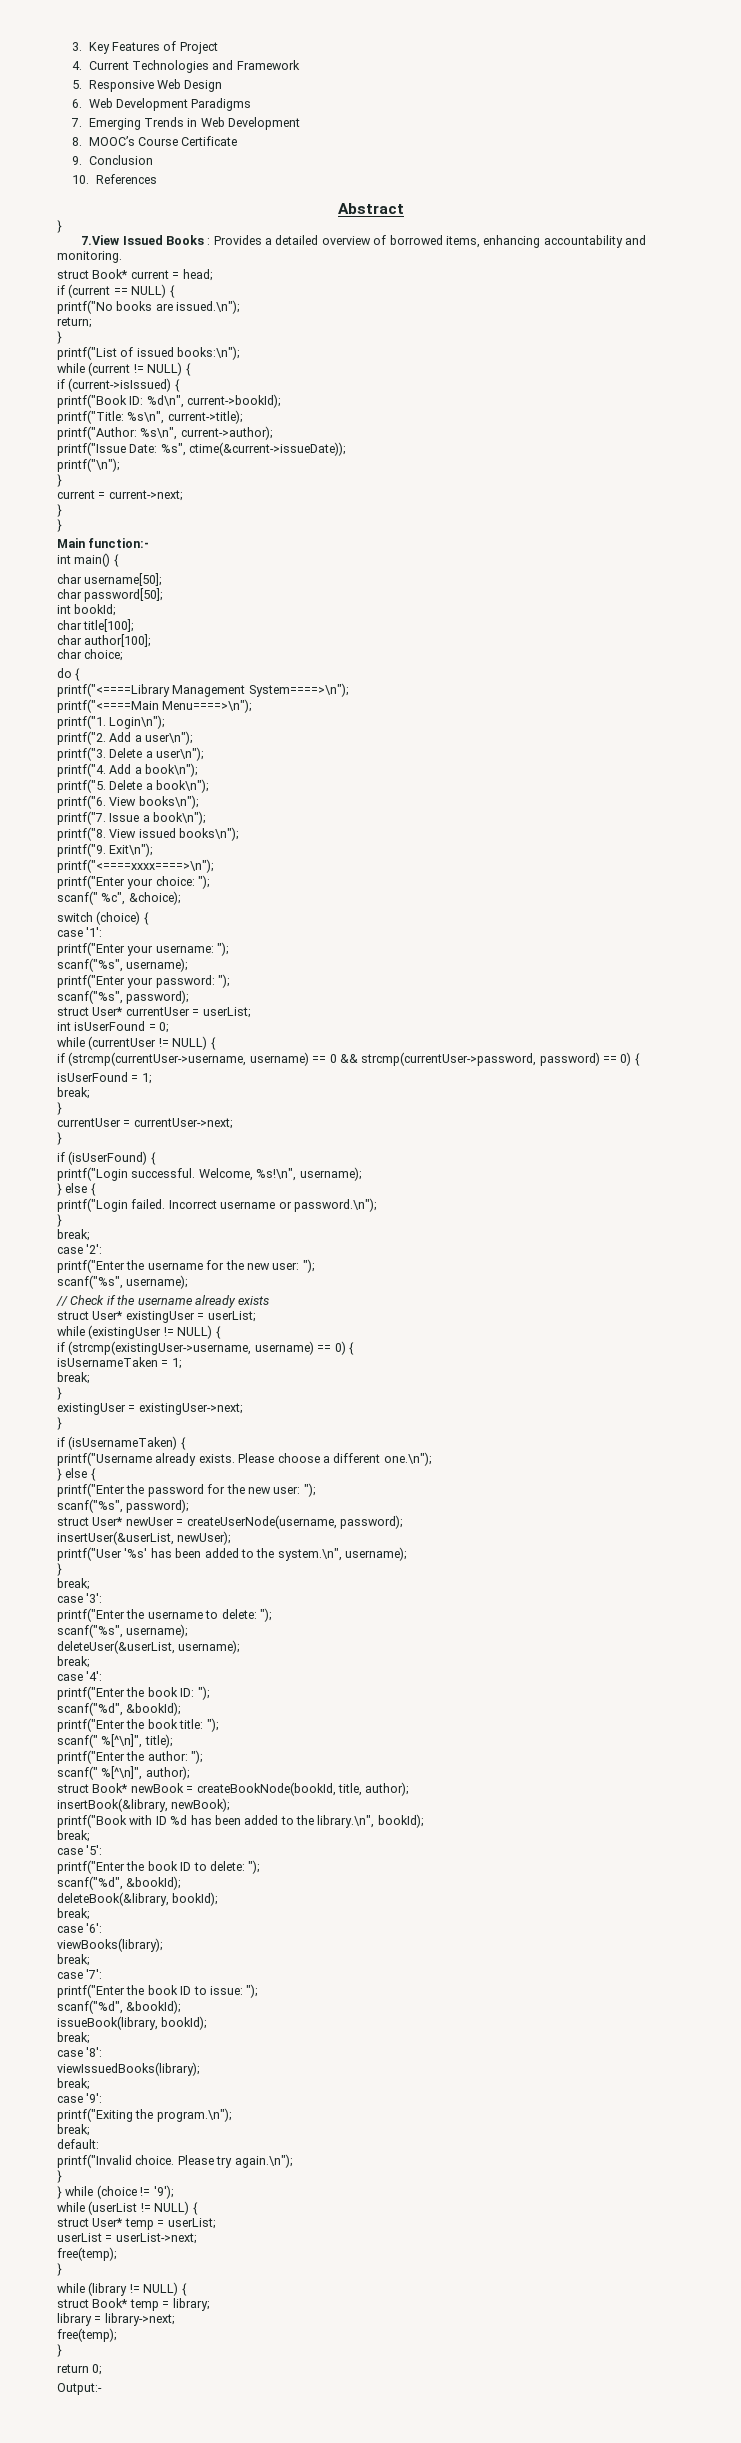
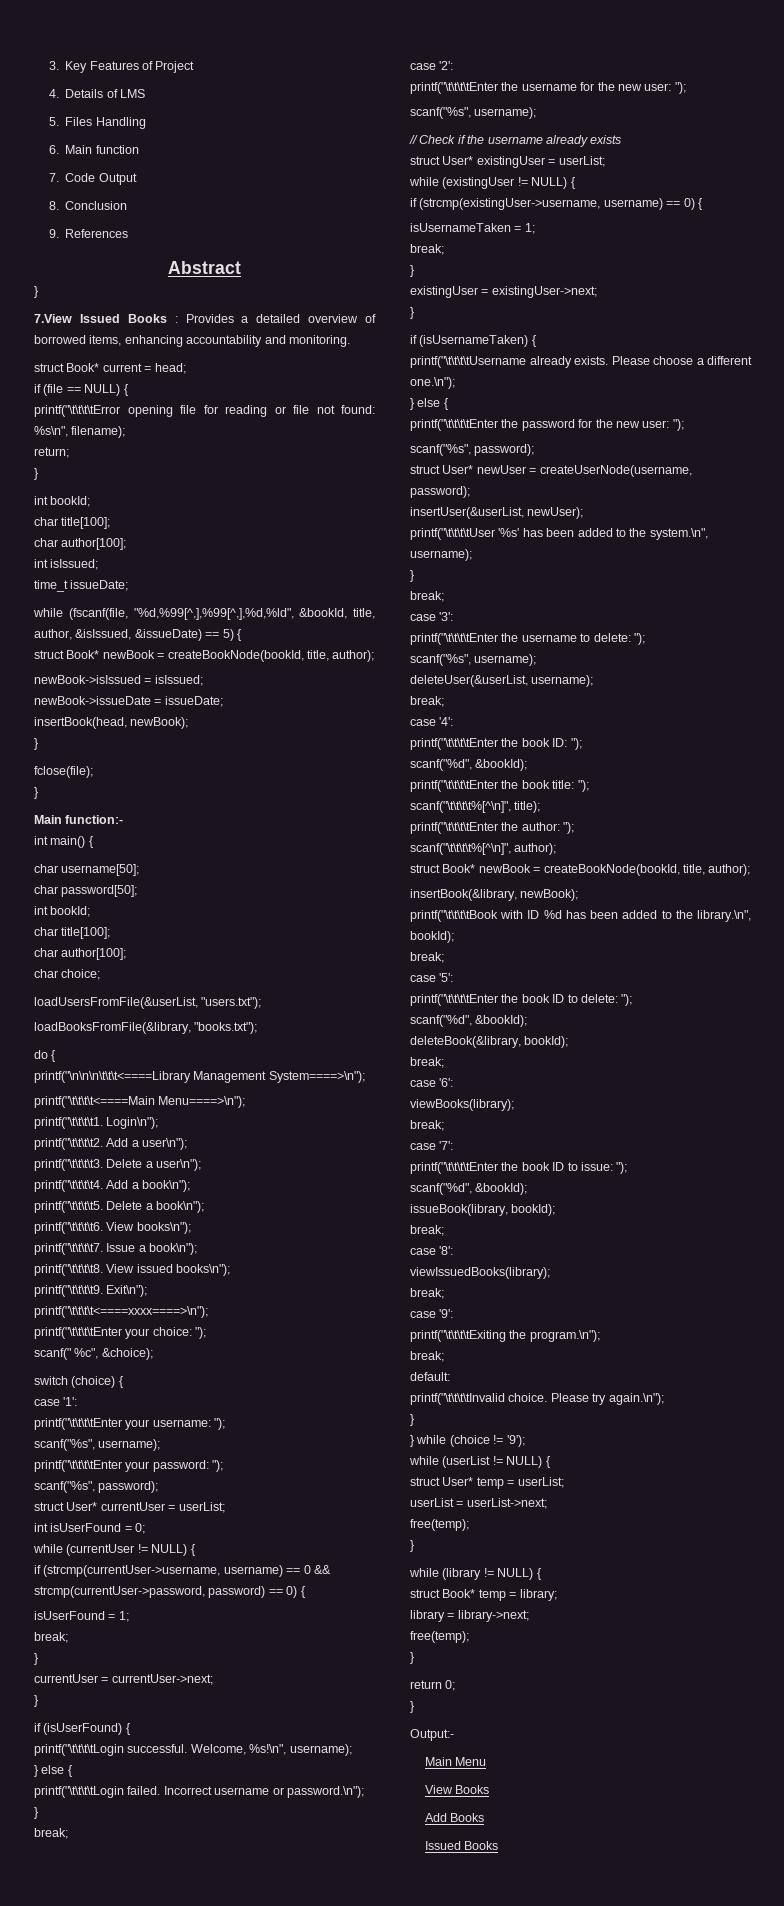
- 4. Current Technologies and Framework
- 5. Responsive Web Design
- 6. Web Development Paradigms
- 7. Emerging Trends in Web Development
- 8. MOOC’s Course Certificate
- 9. Conclusion
+ 4. Details of LMS
+ 5. Files Handling
+ 6. Main function
+ 7. Code Output
+ 8. Conclusion
- 10. References
+ 9. References
- if (current == NULL) {
+ if (file == NULL) {
- printf("No books are issued.\n");
+ printf("\t\t\t\tError opening file for reading or file not found: %s\n", filename);
  return;
  }
- printf("List of issued books:\n");
- while (current != NULL) {
- if (current->isIssued) {
- printf("Book ID: %d\n", current->bookId);
- printf("Title: %s\n", current->title);
- printf("Author: %s\n", current->author);
- printf("Issue Date: %s", ctime(&current->issueDate));
- printf("\n");
+ int bookId;
+ char title[100];
+ char author[100];
+ int isIssued;
+ time_t issueDate;
+ while (fscanf(file, "%d,%99[^,],%99[^,],%d,%ld", &bookId, title, author, &isIssued, &issueDate) == 5) {
+ struct Book* newBook = createBookNode(bookId, title, author);
+ newBook->isIssued = isIssued;
+ newBook->issueDate = issueDate;
+ insertBook(head, newBook);
  }
- current = current->next;
- }
+ fclose(file);
+ loadUsersFromFile(&userList, "users.txt");
+ loadBooksFromFile(&library, "books.txt");
- printf("<====Library Management System====>\n");
+ printf("\n\n\n\t\t\t<====Library Management System====>\n");
- printf("<====Main Menu====>\n");
+ printf("\t\t\t\t<====Main Menu====>\n");
- printf("1.
+ printf("\t\t\t\t1.
- printf("2.
+ printf("\t\t\t\t2.
- printf("3.
+ printf("\t\t\t\t3.
- printf("4.
+ printf("\t\t\t\t4.
- printf("5.
+ printf("\t\t\t\t5.
- printf("6.
+ printf("\t\t\t\t6.
- printf("7.
+ printf("\t\t\t\t7.
- printf("8.
+ printf("\t\t\t\t8.
- printf("9.
+ printf("\t\t\t\t9.
- printf("<====xxxx====>\n");
- printf("Enter your choice: ");
+ printf("\t\t\t\t<====xxxx====>\n");
+ printf("\t\t\t\tEnter your choice: ");
- printf("Enter your username: ");
+ printf("\t\t\t\tEnter your username: ");
- printf("Enter your password: ");
+ printf("\t\t\t\tEnter your password: ");
- printf("Login successful.
+ printf("\t\t\t\tLogin successful.
- printf("Login failed.
+ printf("\t\t\t\tLogin failed.
- printf("Enter the username for the new user: ");
+ printf("\t\t\t\tEnter the username for the new user: ");
- printf("Username already exists.
+ printf("\t\t\t\tUsername already exists.
- printf("Enter the password for the new user: ");
+ printf("\t\t\t\tEnter the password for the new user: ");
- printf("User '%s' has been added to the system.\n", username);
+ printf("\t\t\t\tUser '%s' has been added to the system.\n", username);
- printf("Enter the username to delete: ");
+ printf("\t\t\t\tEnter the username to delete: ");
- printf("Enter the book ID: ");
+ printf("\t\t\t\tEnter the book ID: ");
- printf("Enter the book title: ");
+ printf("\t\t\t\tEnter the book title: ");
- scanf(" %[^\n]", title);
+ scanf("\t\t\t\t%[^\n]", title);
- printf("Enter the author: ");
+ printf("\t\t\t\tEnter the author: ");
- scanf(" %[^\n]", author);
+ scanf("\t\t\t\t%[^\n]", author);
- printf("Book with ID %d has been added to the library.\n", bookId);
+ printf("\t\t\t\tBook with ID %d has been added to the library.\n", bookId);
- printf("Enter the book ID to delete: ");
+ printf("\t\t\t\tEnter the book ID to delete: ");
- printf("Enter the book ID to issue: ");
+ printf("\t\t\t\tEnter the book ID to issue: ");
- printf("Exiting the program.\n");
+ printf("\t\t\t\tExiting the program.\n");
- printf("Invalid choice.
+ printf("\t\t\t\tInvalid choice.
  return 0;
+ }
+ Main Menu
+ View Books
+ Add Books
+ Issued Books

